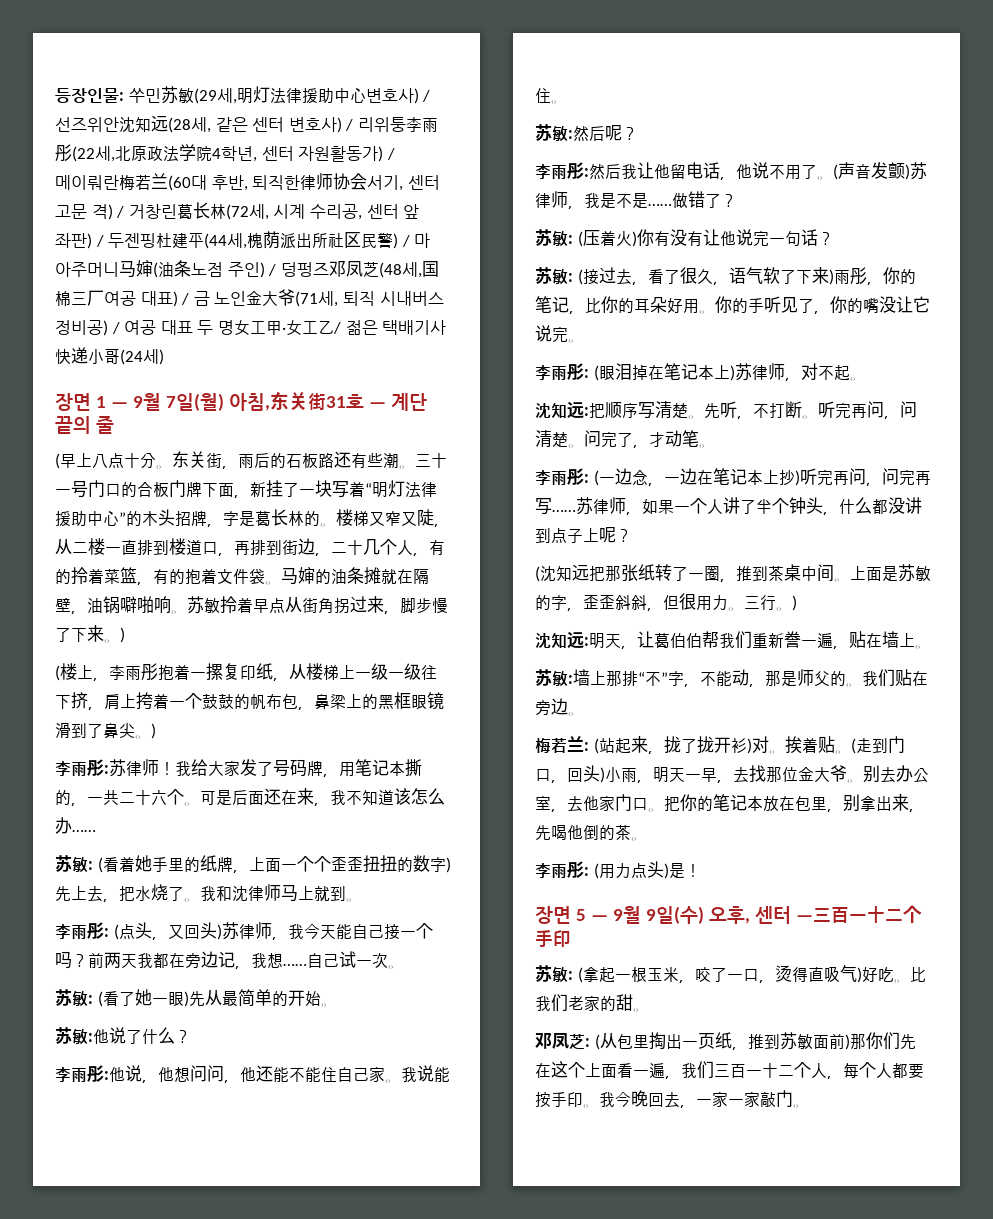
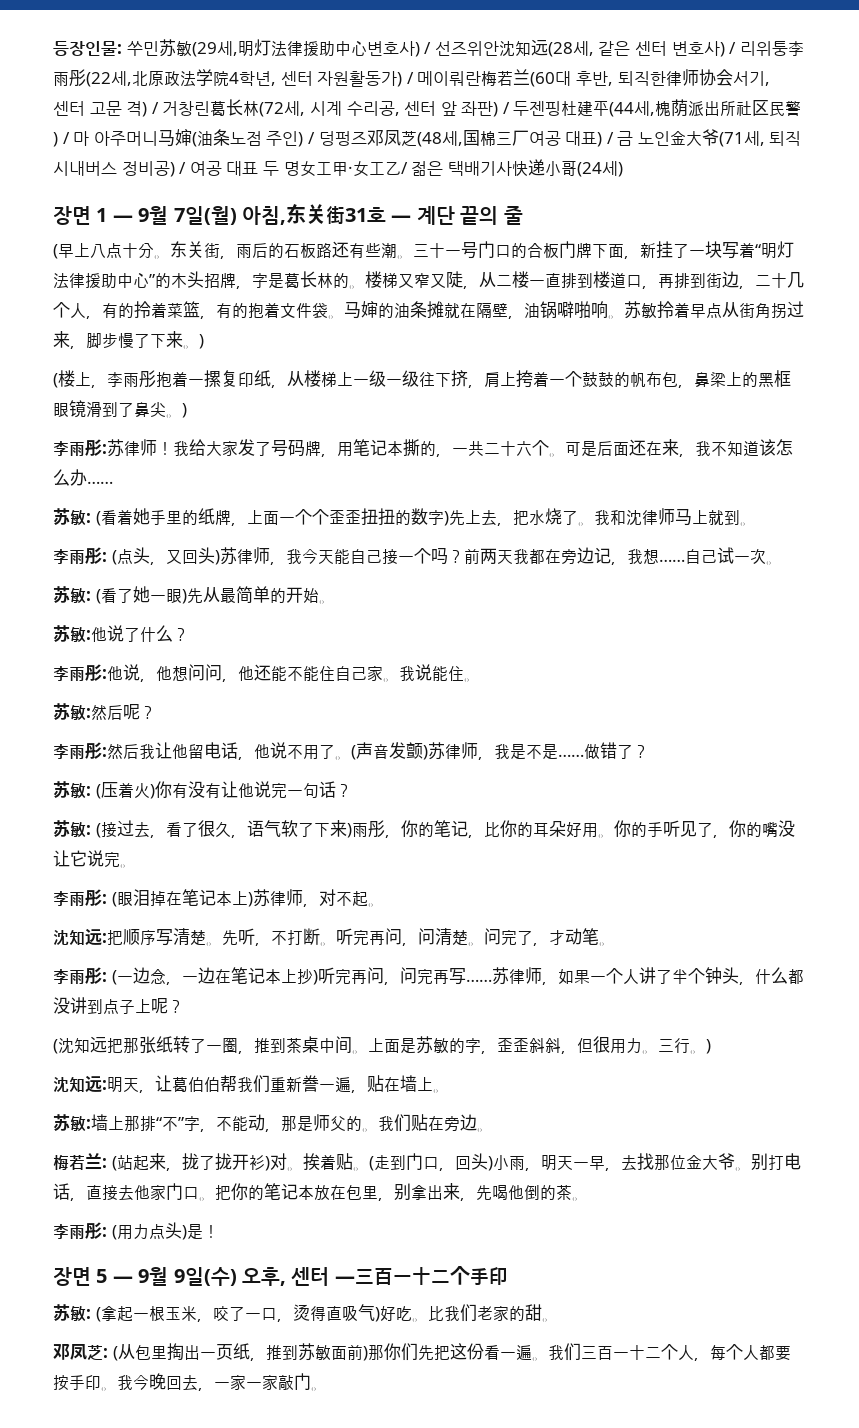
- 别去办公室，去他家门口。
+ 别打电话，直接去他家门口。
- 邓凤芝: (从包里掏出一页纸，推到苏敏面前)那你们先在这个上面看一遍，我们三百一十二个人，每个人都要按手印。
+ 邓凤芝: (从包里掏出一页纸，推到苏敏面前)那你们先把这份看一遍。我们三百一十二个人，每个人都要按手印。

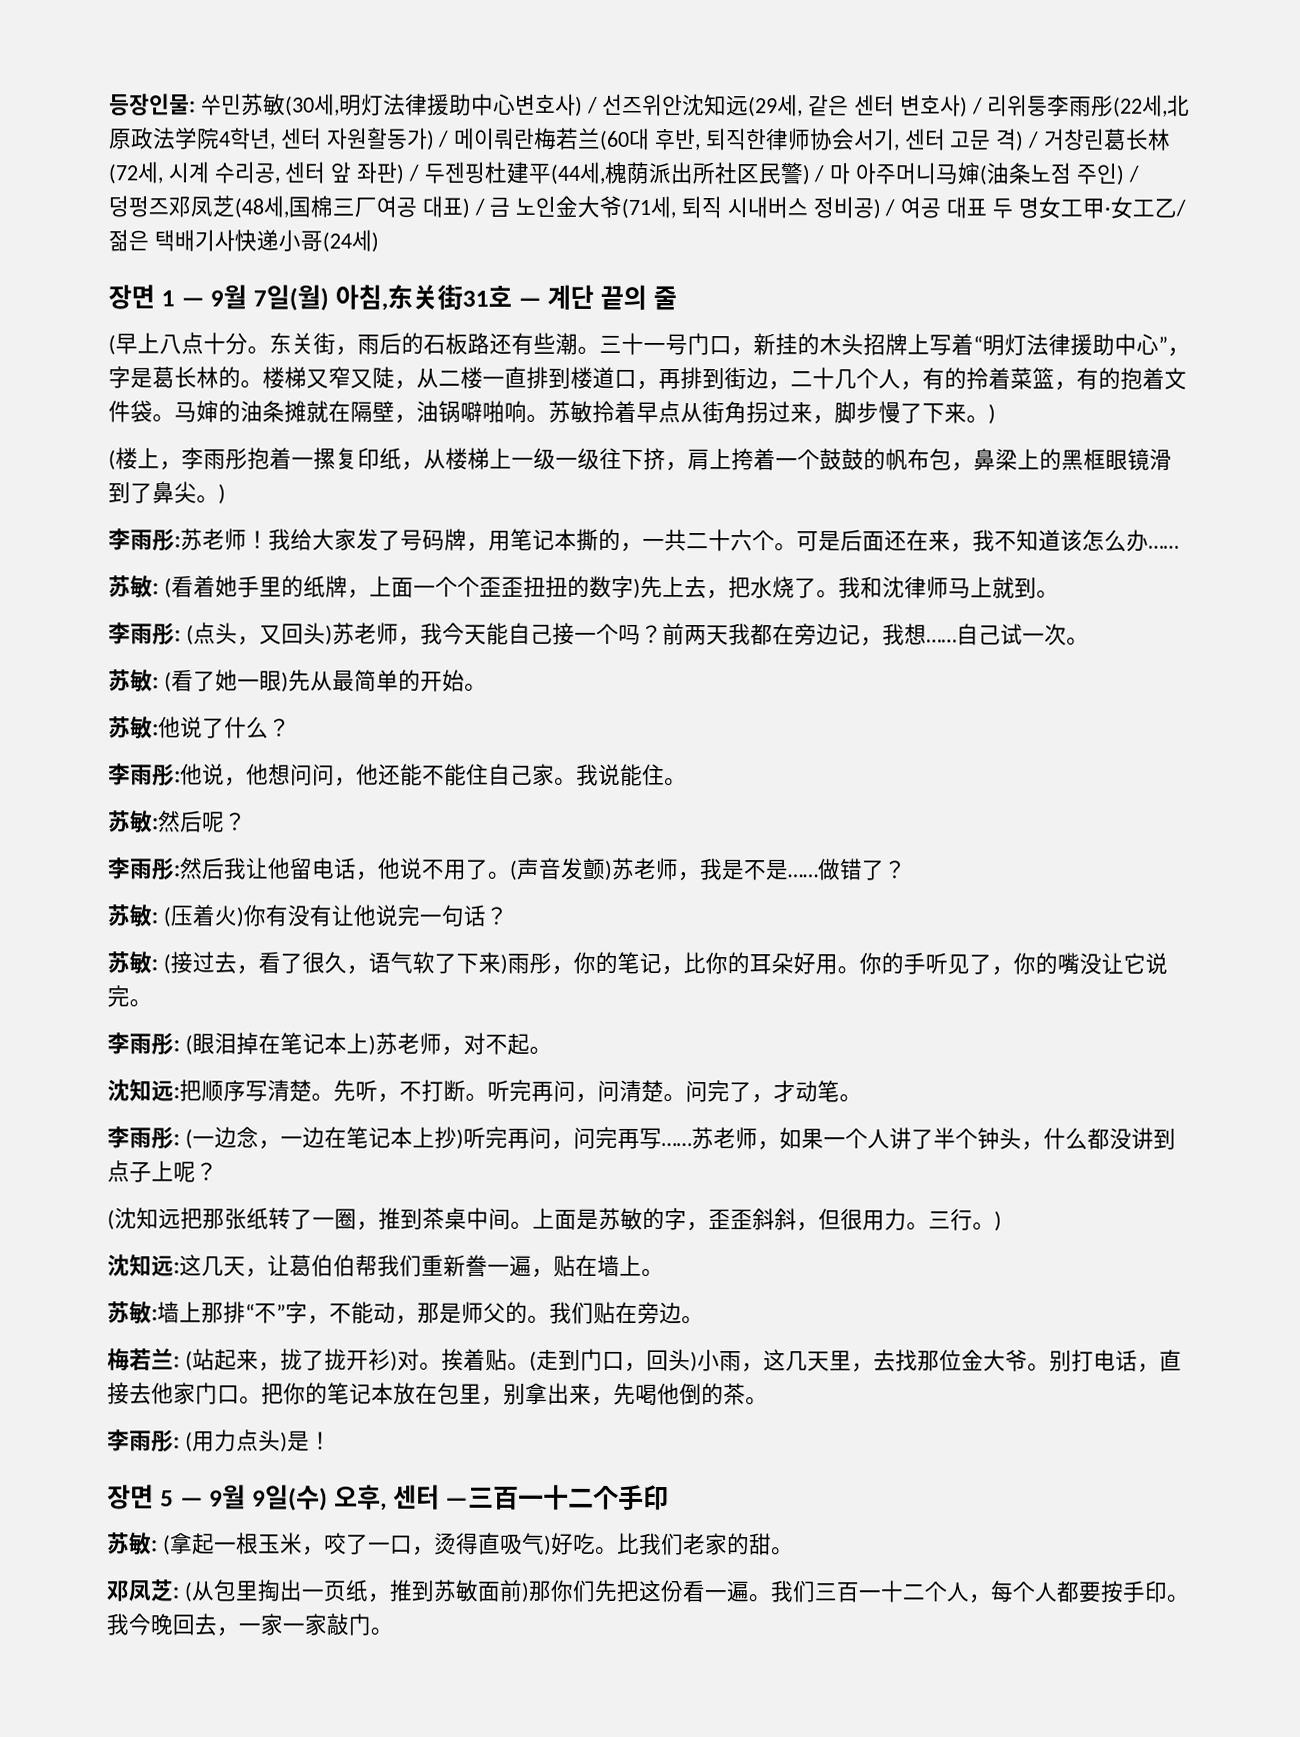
- 쑤민苏敏(29세,明灯法律援助中心변호사) / 선즈위안沈知远(28세, 같은 센터 변호사) / 리위퉁李雨彤(22세,北原政法学院4학년, 센터 자원활동가) / 메이뤄란梅若兰(60대 후반, 퇴직한律师协会서기, 센터 고문 격) / 거창린葛长林(72세, 시계 수리공, 센터 앞 좌판) / 두젠핑杜建平(44세,槐荫派出所社区民警) / 마 아주머니马婶(油条노점 주인) / 덩펑즈邓凤芝(48세,国棉三厂여공 대표) / 금 노인金大爷(71세, 퇴직 시내버스 정비공) / 여공 대표 두 명女工甲·女工乙/ 젊은 택배기사快递小哥(24세)
+ 쑤민苏敏(30세,明灯法律援助中心변호사) / 선즈위안沈知远(29세, 같은 센터 변호사) / 리위퉁李雨彤(22세,北原政法学院4학년, 센터 자원활동가) / 메이뤄란梅若兰(60대 후반, 퇴직한律师协会서기, 센터 고문 격) / 거창린葛长林(72세, 시계 수리공, 센터 앞 좌판) / 두젠핑杜建平(44세,槐荫派出所社区民警) / 마 아주머니马婶(油条노점 주인) / 덩펑즈邓凤芝(48세,国棉三厂여공 대표) / 금 노인金大爷(71세, 퇴직 시내버스 정비공) / 여공 대표 두 명女工甲·女工乙/ 젊은 택배기사快递小哥(24세)
- 三十一号门口的合板门牌下面，新挂了一块写着“明灯法律援助中心”的木头招牌，字是葛长林的。
+ 三十一号门口，新挂的木头招牌上写着“明灯法律援助中心”，字是葛长林的。
- 李雨彤:苏律师！
+ 李雨彤:苏老师！
- 李雨彤: (点头，又回头)苏律师，我今天能自己接一个吗？
+ 李雨彤: (点头，又回头)苏老师，我今天能自己接一个吗？
- (声音发颤)苏律师，我是不是……
+ (声音发颤)苏老师，我是不是……
- 李雨彤: (眼泪掉在笔记本上)苏律师，对不起。
+ 李雨彤: (眼泪掉在笔记本上)苏老师，对不起。
- 苏律师，如果一个人讲了半个钟头，什么都没讲到点子上呢？
+ 苏老师，如果一个人讲了半个钟头，什么都没讲到点子上呢？
- 沈知远:明天，让葛伯伯帮我们重新誊一遍，贴在墙上。
+ 沈知远:这几天，让葛伯伯帮我们重新誊一遍，贴在墙上。
- (走到门口，回头)小雨，明天一早，去找那位金大爷。
+ (走到门口，回头)小雨，这几天里，去找那位金大爷。

